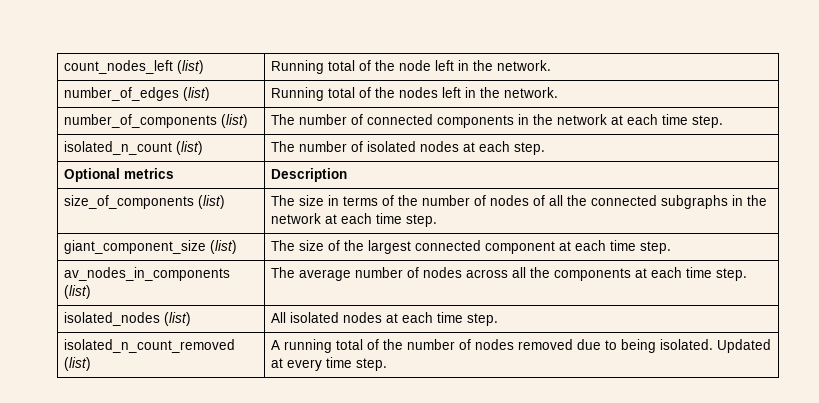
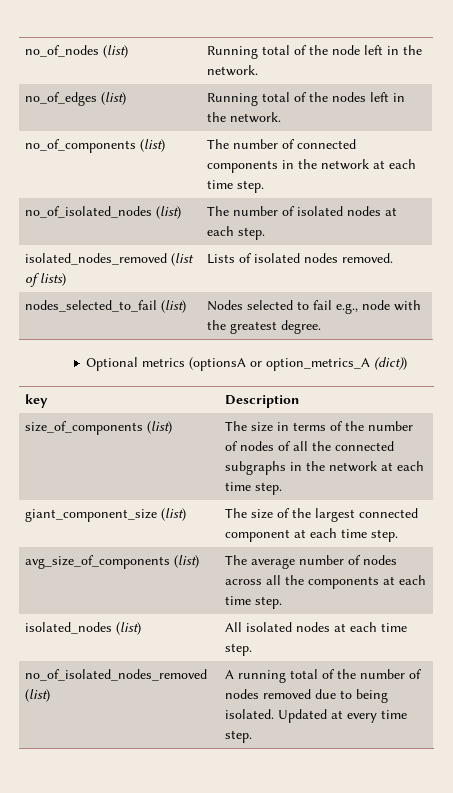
- count_nodes_left (list) | Running total of the node left in the network.
+ no_of_nodes (list) | Running total of the node left in the network.
- number_of_edges (list) | Running total of the nodes left in the network.
+ no_of_edges (list) | Running total of the nodes left in the network.
- number_of_components (list) | The number of connected components in the network at each time step.
+ no_of_components (list) | The number of connected components in the network at each time step.
- isolated_n_count (list) | The number of isolated nodes at each step.
+ no_of_isolated_nodes (list) | The number of isolated nodes at each step.
- Optional metrics | Description
+ isolated_nodes_removed (list of lists) | Lists of isolated nodes removed.
+ nodes_selected_to_fail (list) | Nodes selected to fail e.g., node with the greatest degree.
+ Optional metrics (optionsA or option_metrics_A (dict))
+ key | Description
- av_nodes_in_components (list) | The average number of nodes across all the components at each time step.
+ avg_size_of_components (list) | The average number of nodes across all the components at each time step.
- isolated_n_count_removed (list) | A running total of the number of nodes removed due to being isolated. Updated at every time step.
+ no_of_isolated_nodes_removed (list) | A running total of the number of nodes removed due to being isolated. Updated at every time step.

